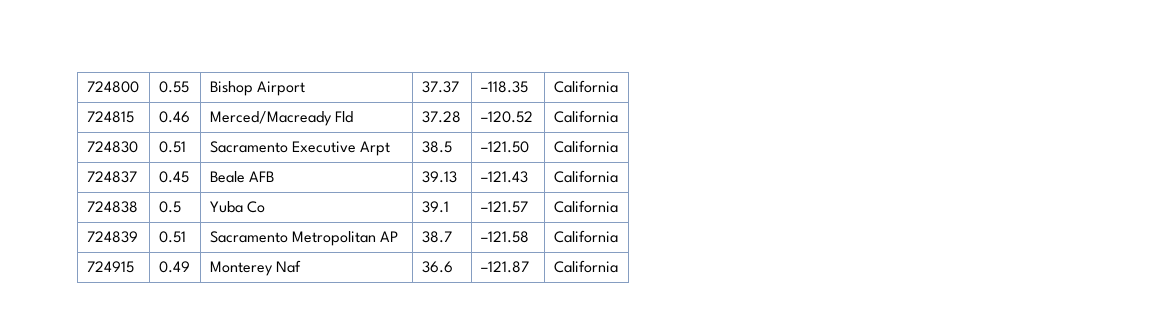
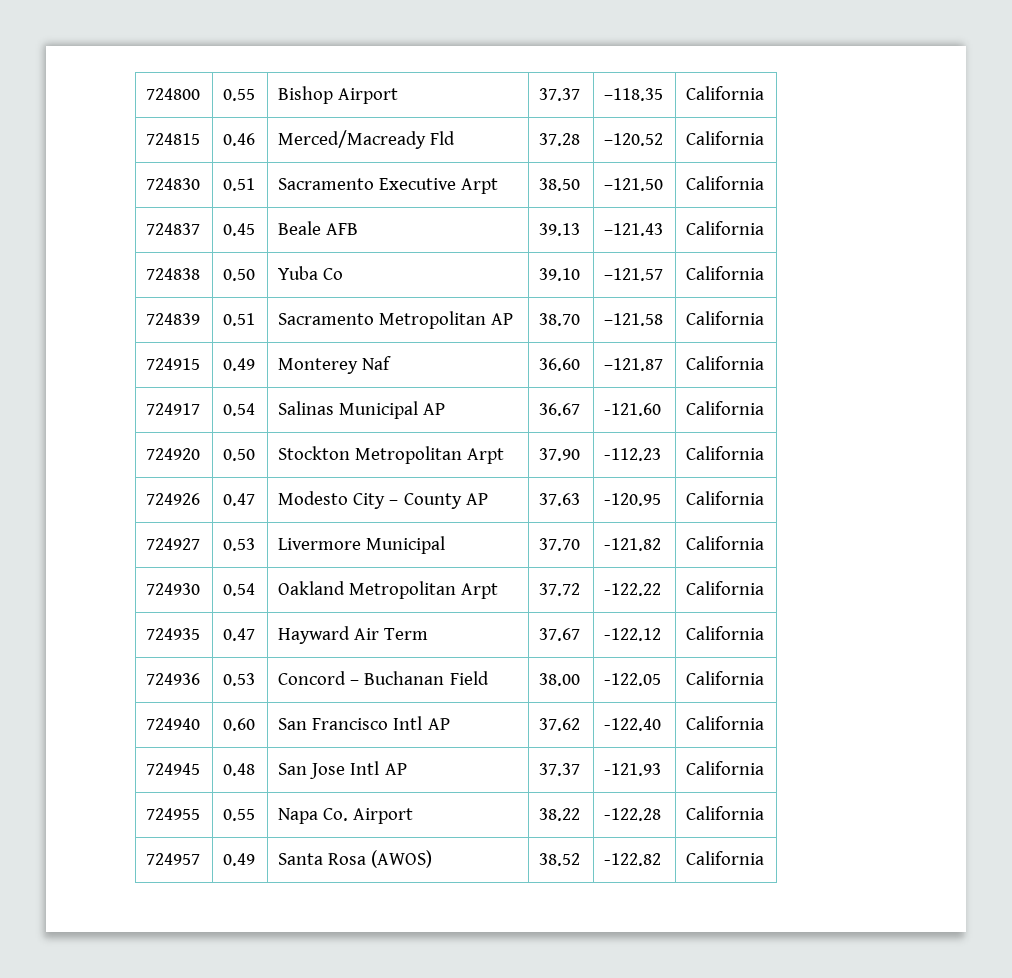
- 724830 | 0.51 | Sacramento Executive Arpt | 38.5 | –121.50 | California
+ 724830 | 0.51 | Sacramento Executive Arpt | 38.50 | –121.50 | California
- 724838 | 0.5 | Yuba Co | 39.1 | –121.57 | California
+ 724838 | 0.50 | Yuba Co | 39.10 | –121.57 | California
- 724839 | 0.51 | Sacramento Metropolitan AP | 38.7 | –121.58 | California
+ 724839 | 0.51 | Sacramento Metropolitan AP | 38.70 | –121.58 | California
- 724915 | 0.49 | Monterey Naf | 36.6 | –121.87 | California
+ 724915 | 0.49 | Monterey Naf | 36.60 | –121.87 | California
+ 724917 | 0.54 | Salinas Municipal AP | 36.67 | -121.60 | California
+ 724920 | 0.50 | Stockton Metropolitan Arpt | 37.90 | -112.23 | California
+ 724926 | 0.47 | Modesto City – County AP | 37.63 | -120.95 | California
+ 724927 | 0.53 | Livermore Municipal | 37.70 | -121.82 | California
+ 724930 | 0.54 | Oakland Metropolitan Arpt | 37.72 | -122.22 | California
+ 724935 | 0.47 | Hayward Air Term | 37.67 | -122.12 | California
+ 724936 | 0.53 | Concord – Buchanan Field | 38.00 | -122.05 | California
+ 724940 | 0.60 | San Francisco Intl AP | 37.62 | -122.40 | California
+ 724945 | 0.48 | San Jose Intl AP | 37.37 | -121.93 | California
+ 724955 | 0.55 | Napa Co. Airport | 38.22 | -122.28 | California
+ 724957 | 0.49 | Santa Rosa (AWOS) | 38.52 | -122.82 | California

